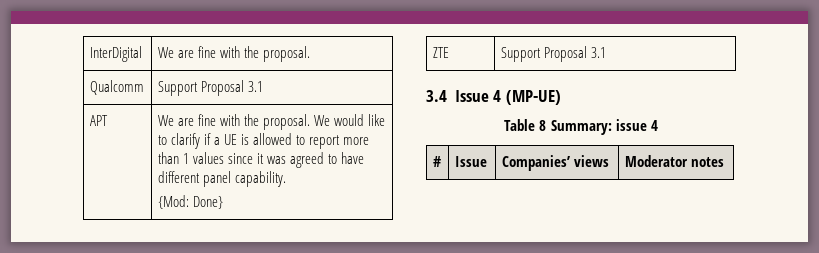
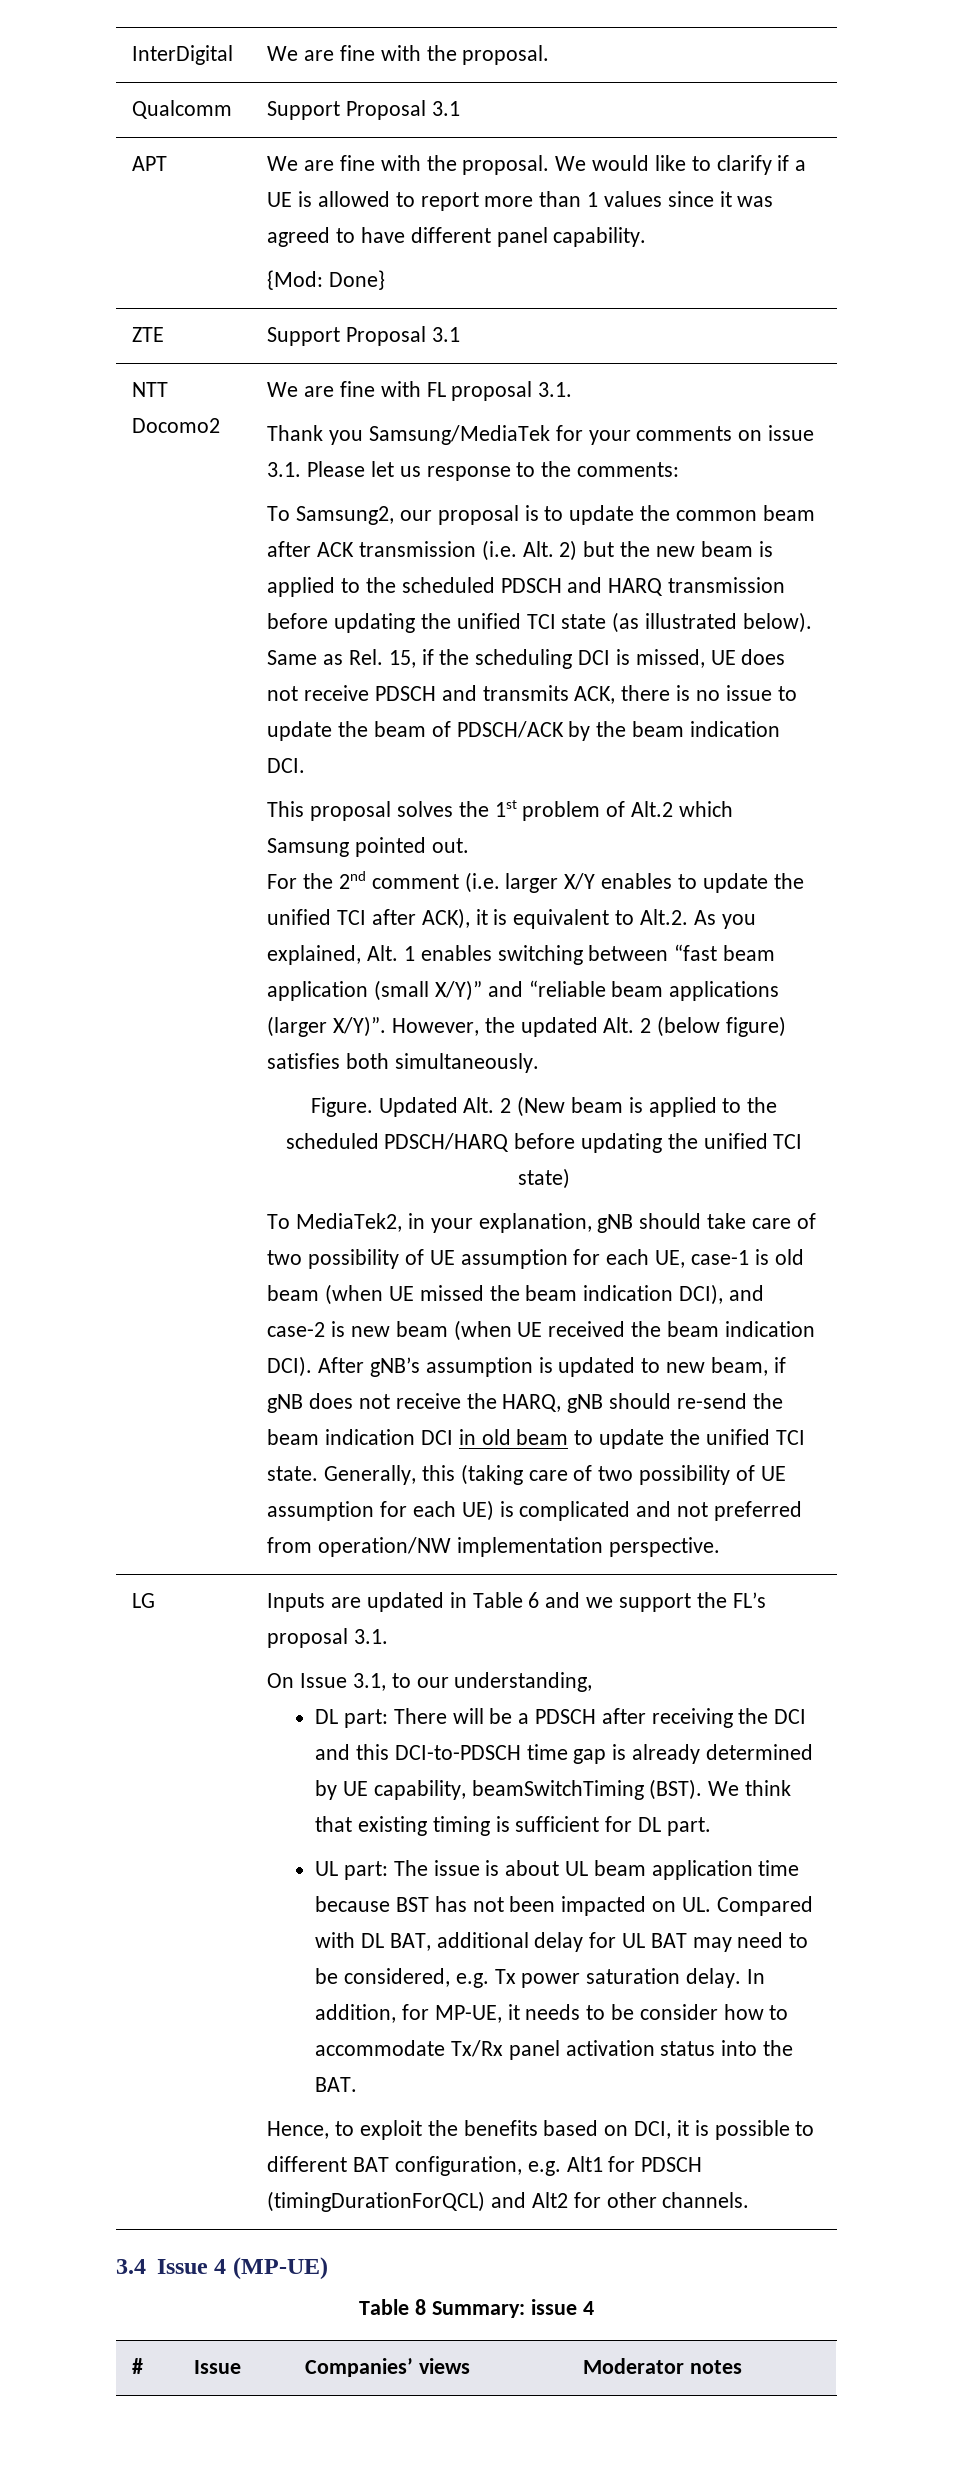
+ NTT Docomo2 | We are fine with FL proposal 3.1.
+ Thank you Samsung/MediaTek for your comments on issue 3.1. Please let us response to the comments:
+ To Samsung2, our proposal is to update the common beam after ACK transmission (i.e. Alt. 2) but the new beam is applied to the scheduled PDSCH and HARQ transmission before updating the unified TCI state (as illustrated below). Same as Rel. 15, if the scheduling DCI is missed, UE does not receive PDSCH and transmits ACK, there is no issue to update the beam of PDSCH/ACK by the beam indication DCI.
+ This proposal solves the 1st problem of Alt.2 which Samsung pointed out.
+ For the 2nd comment (i.e. larger X/Y enables to update the unified TCI after ACK), it is equivalent to Alt.2. As you explained, Alt. 1 enables switching between “fast beam application (small X/Y)” and “reliable beam applications (larger X/Y)”. However, the updated Alt. 2 (below figure) satisfies both simultaneously.
+ Figure. Updated Alt. 2 (New beam is applied to the scheduled PDSCH/HARQ before updating the unified TCI state)
+ To MediaTek2, in your explanation, gNB should take care of two possibility of UE assumption for each UE, case-1 is old beam (when UE missed the beam indication DCI), and case-2 is new beam (when UE received the beam indication DCI). After gNB’s assumption is updated to new beam, if gNB does not receive the HARQ, gNB should re-send the beam indication DCI in old beam to update the unified TCI state. Generally, this (taking care of two possibility of UE assumption for each UE) is complicated and not preferred from operation/NW implementation perspective.
+ LG | Inputs are updated in Table 6 and we support the FL’s proposal 3.1.
+ On Issue 3.1, to our understanding,
+ DL part: There will be a PDSCH after receiving the DCI and this DCI-to-PDSCH time gap is already determined by UE capability, beamSwitchTiming (BST). We think that existing timing is sufficient for DL part.
+ UL part: The issue is about UL beam application time because BST has not been impacted on UL. Compared with DL BAT, additional delay for UL BAT may need to be considered, e.g. Tx power saturation delay. In addition, for MP-UE, it needs to be consider how to accommodate Tx/Rx panel activation status into the BAT.
+ Hence, to exploit the benefits based on DCI, it is possible to different BAT configuration, e.g. Alt1 for PDSCH (timingDurationForQCL) and Alt2 for other channels.

